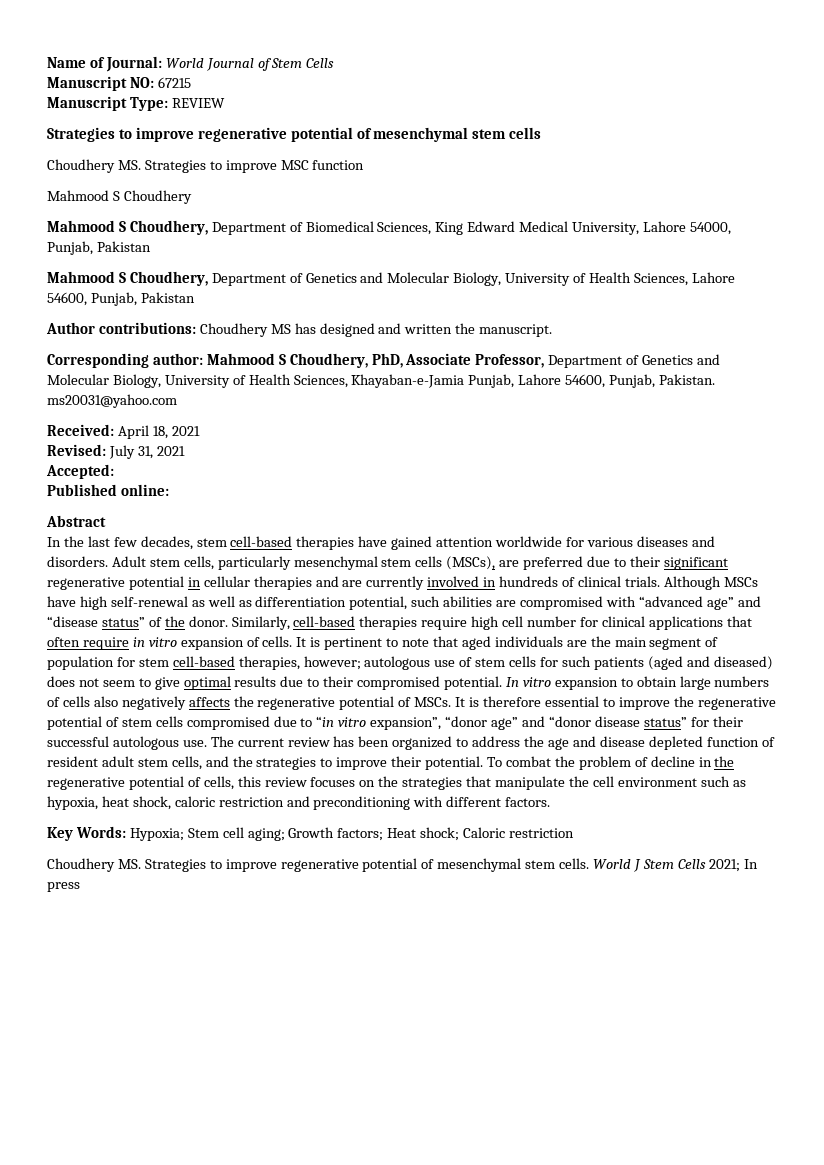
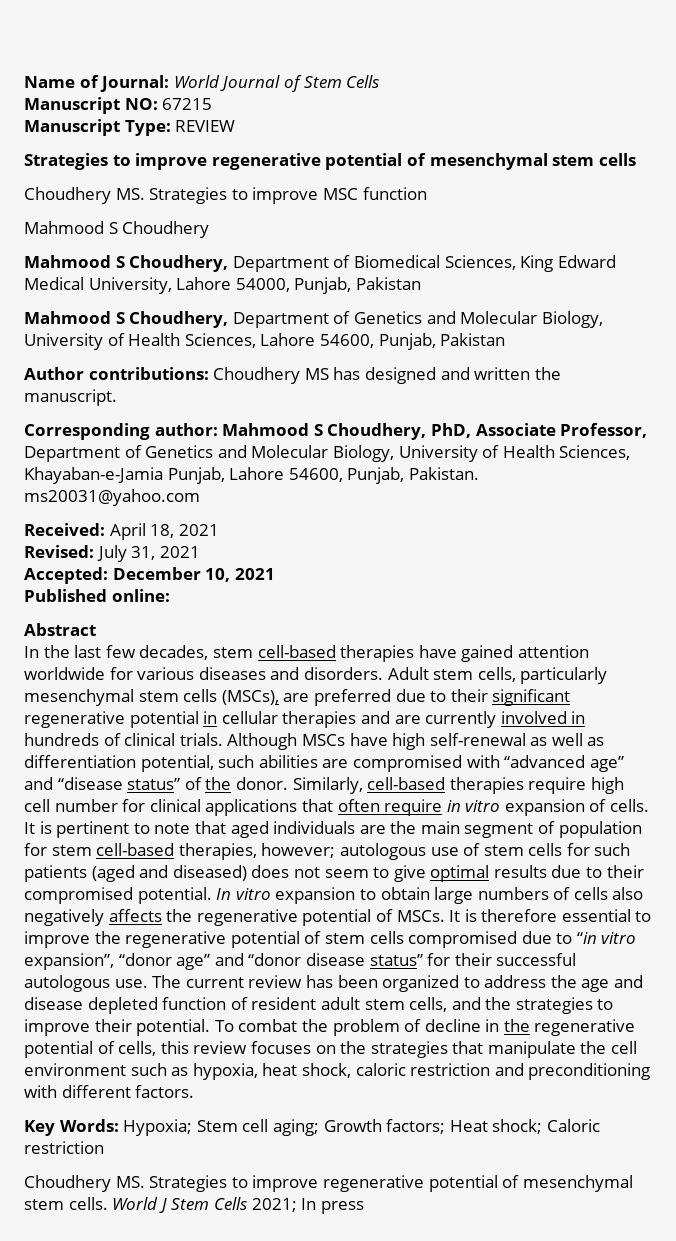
- Accepted:
+ Accepted: December 10, 2021

